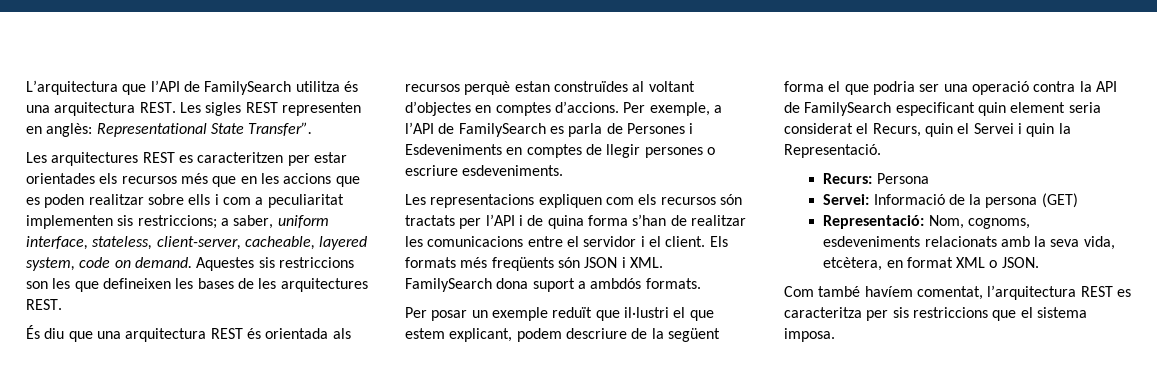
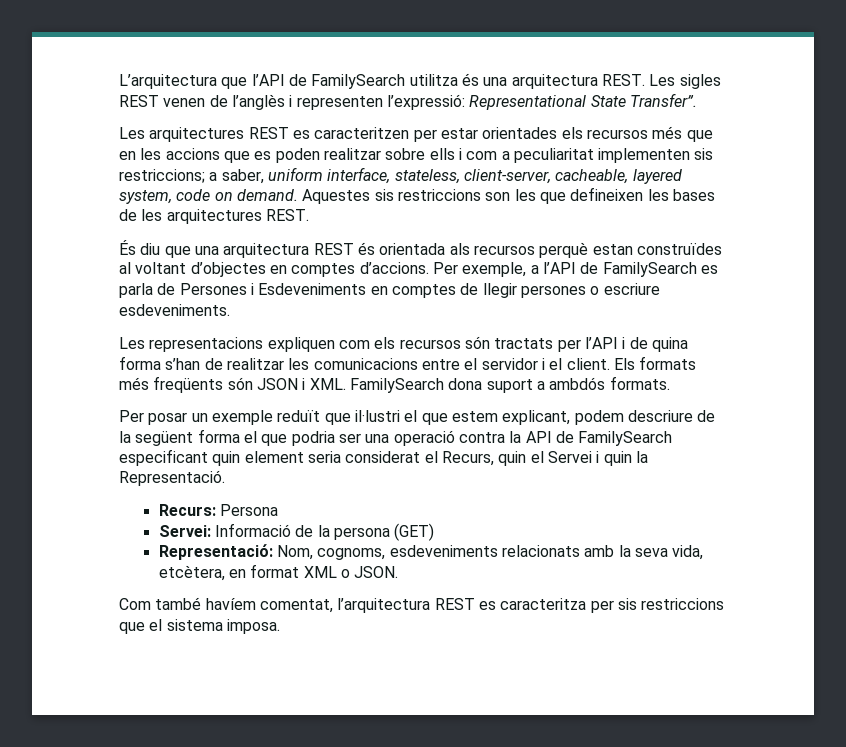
- Les sigles REST representen en anglès: Representational State Transfer”.
+ Les sigles REST venen de l’anglès i representen l’expressió: Representational State Transfer”.

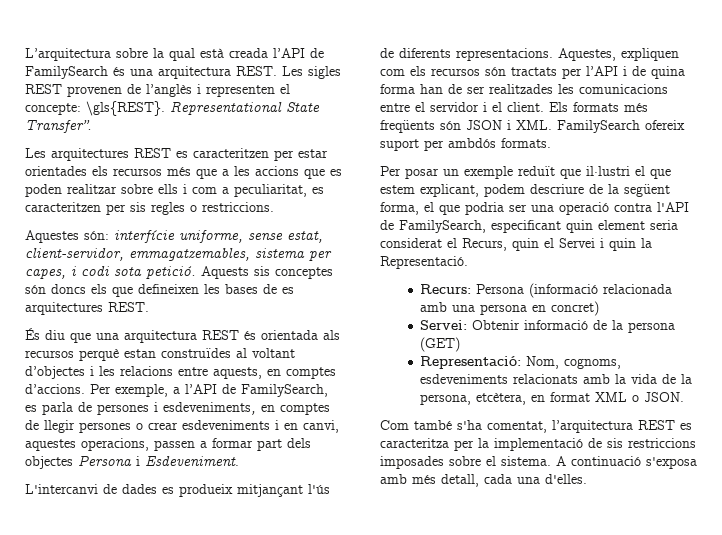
- L’arquitectura que l’API de FamilySearch utilitza és una arquitectura REST.
+ L’arquitectura sobre la qual està creada l’API de FamilySearch és una arquitectura REST.
- Les sigles REST venen de l’anglès i representen l’expressió: Representational State Transfer”.
+ Les sigles REST provenen de l’anglès i representen el concepte: \gls{REST}. Representational State Transfer”.
- Les arquitectures REST es caracteritzen per estar orientades els recursos més que en les accions que es poden realitzar sobre ells i com a peculiaritat implementen sis restriccions; a saber, uniform interface, stateless, client-server, cacheable, layered system, code on demand. Aquestes sis restriccions son les que defineixen les bases de les arquitectures REST.
+ Les arquitectures REST es caracteritzen per estar orientades els recursos més que a les accions que es poden realitzar sobre ells i com a peculiaritat, es caracteritzen per sis regles o restriccions.
+ Aquestes són: interfície uniforme, sense estat, client-servidor, emmagatzemables, sistema per capes, i codi sota petició. Aquests sis conceptes són doncs els que defineixen les bases de es arquitectures REST.
- És diu que una arquitectura REST és orientada als recursos perquè estan construïdes al voltant d’objectes en comptes d’accions.
+ És diu que una arquitectura REST és orientada als recursos perquè estan construïdes al voltant d’objectes i les relacions entre aquests, en comptes d’accions.
- Per exemple, a l’API de FamilySearch es parla de Persones i Esdeveniments en comptes de llegir persones o escriure esdeveniments.
- Les representacions expliquen com els recursos són tractats per l’API i de quina forma s’han de realitzar les comunicacions entre el servidor i el client.
+ Per exemple, a l’API de FamilySearch, es parla de persones i esdeveniments, en comptes de llegir persones o crear esdeveniments i en canvi, aquestes operacions, passen a formar part dels objectes Persona i Esdeveniment.
+ L'intercanvi de dades es produeix mitjançant l'ús de diferents representacions. Aquestes, expliquen com els recursos són tractats per l’API i de quina forma han de ser realitzades les comunicacions entre el servidor i el client.
- Els formats més freqüents són JSON i XML. FamilySearch dona suport a ambdós formats.
+ Els formats més freqüents són JSON i XML. FamilySearch ofereix suport per ambdós formats.
- Per posar un exemple reduït que il·lustri el que estem explicant, podem descriure de la següent forma el que podria ser una operació contra la API de FamilySearch especificant quin element seria considerat el Recurs, quin el Servei i quin la Representació.
+ Per posar un exemple reduït que il·lustri el que estem explicant, podem descriure de la següent forma, el que podria ser una operació contra l'API de FamilySearch, especificant quin element seria considerat el Recurs, quin el Servei i quin la Representació.
- Recurs: Persona
+ Recurs: Persona (informació relacionada amb una persona en concret)
- Servei: Informació de la persona (GET)
+ Servei: Obtenir informació de la persona (GET)
- Representació: Nom, cognoms, esdeveniments relacionats amb la seva vida, etcètera, en format XML o JSON.
+ Representació: Nom, cognoms, esdeveniments relacionats amb la vida de la persona, etcètera, en format XML o JSON.
- Com també havíem comentat, l’arquitectura REST es caracteritza per sis restriccions que el sistema imposa.
+ Com també s'ha comentat, l’arquitectura REST es caracteritza per la implementació de sis restriccions imposades sobre el sistema. A continuació s'exposa amb més detall, cada una d'elles.

